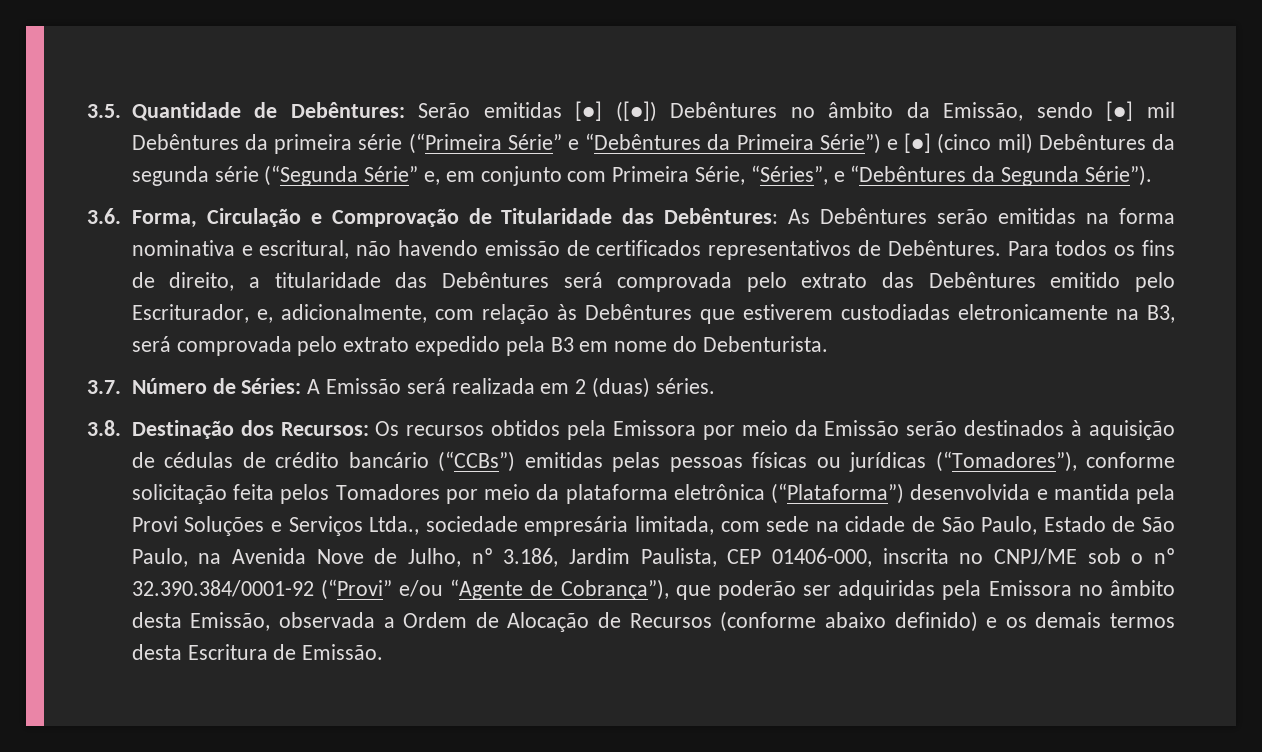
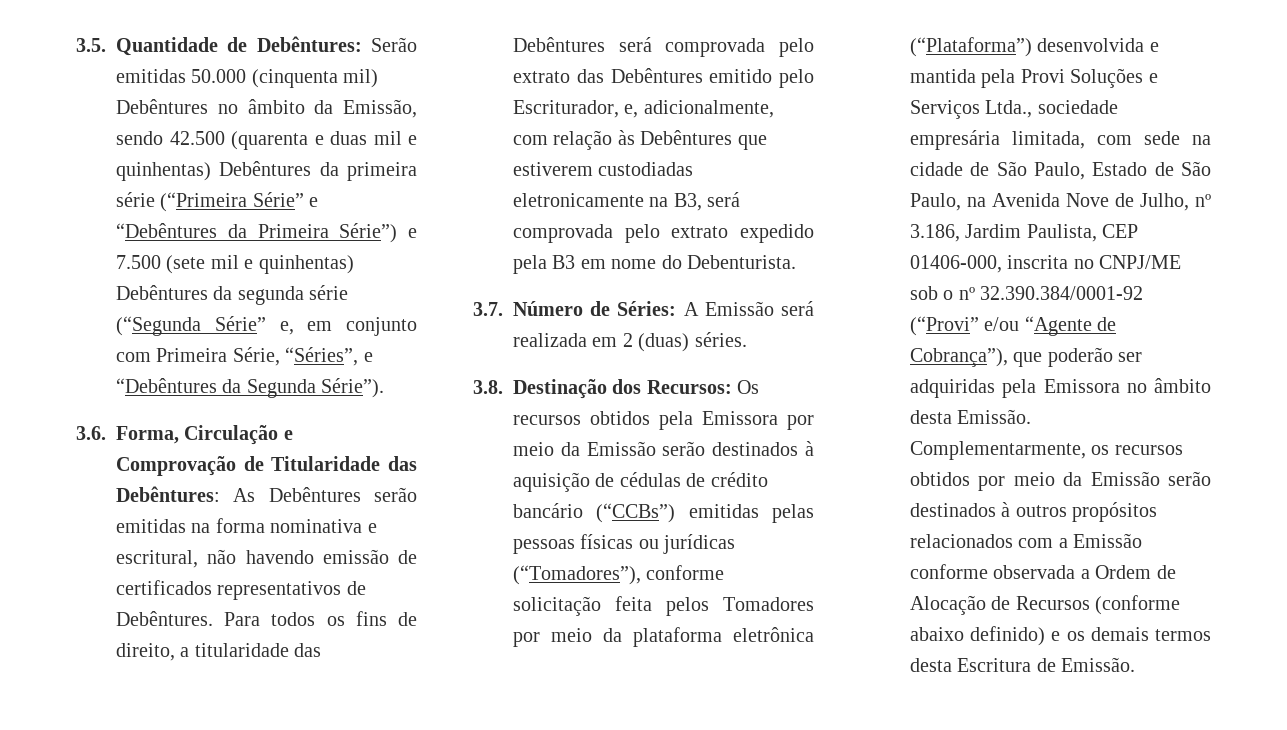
- 3.5. Quantidade de Debêntures: Serão emitidas [●] ([●]) Debêntures no âmbito da Emissão, sendo [●] mil Debêntures da primeira série (“Primeira Série” e “Debêntures da Primeira Série”) e [●] (cinco mil) Debêntures da segunda série (“Segunda Série” e, em conjunto com Primeira Série, “Séries”, e “Debêntures da Segunda Série”).
+ 3.5. Quantidade de Debêntures: Serão emitidas 50.000 (cinquenta mil) Debêntures no âmbito da Emissão, sendo 42.500 (quarenta e duas mil e quinhentas) Debêntures da primeira série (“Primeira Série” e “Debêntures da Primeira Série”) e 7.500 (sete mil e quinhentas) Debêntures da segunda série (“Segunda Série” e, em conjunto com Primeira Série, “Séries”, e “Debêntures da Segunda Série”).
- Os recursos obtidos pela Emissora por meio da Emissão serão destinados à aquisição de cédulas de crédito bancário (“CCBs”) emitidas pelas pessoas físicas ou jurídicas (“Tomadores”), conforme solicitação feita pelos Tomadores por meio da plataforma eletrônica (“Plataforma”) desenvolvida e mantida pela Provi Soluções e Serviços Ltda., sociedade empresária limitada, com sede na cidade de São Paulo, Estado de São Paulo, na Avenida Nove de Julho, nº 3.186, Jardim Paulista, CEP 01406-000, inscrita no CNPJ/ME sob o nº 32.390.384/0001-92 (“Provi” e/ou “Agente de Cobrança”), que poderão ser adquiridas pela Emissora no âmbito desta Emissão, observada a Ordem de Alocação de Recursos (conforme abaixo definido) e os demais termos desta Escritura de Emissão.
+ Os recursos obtidos pela Emissora por meio da Emissão serão destinados à aquisição de cédulas de crédito bancário (“CCBs”) emitidas pelas pessoas físicas ou jurídicas (“Tomadores”), conforme solicitação feita pelos Tomadores por meio da plataforma eletrônica (“Plataforma”) desenvolvida e mantida pela Provi Soluções e Serviços Ltda., sociedade empresária limitada, com sede na cidade de São Paulo, Estado de São Paulo, na Avenida Nove de Julho, nº 3.186, Jardim Paulista, CEP 01406-000, inscrita no CNPJ/ME sob o nº 32.390.384/0001-92 (“Provi” e/ou “Agente de Cobrança”), que poderão ser adquiridas pela Emissora no âmbito desta Emissão. Complementarmente, os recursos obtidos por meio da Emissão serão destinados à outros propósitos relacionados com a Emissão conforme observada a Ordem de Alocação de Recursos (conforme abaixo definido) e os demais termos desta Escritura de Emissão.

